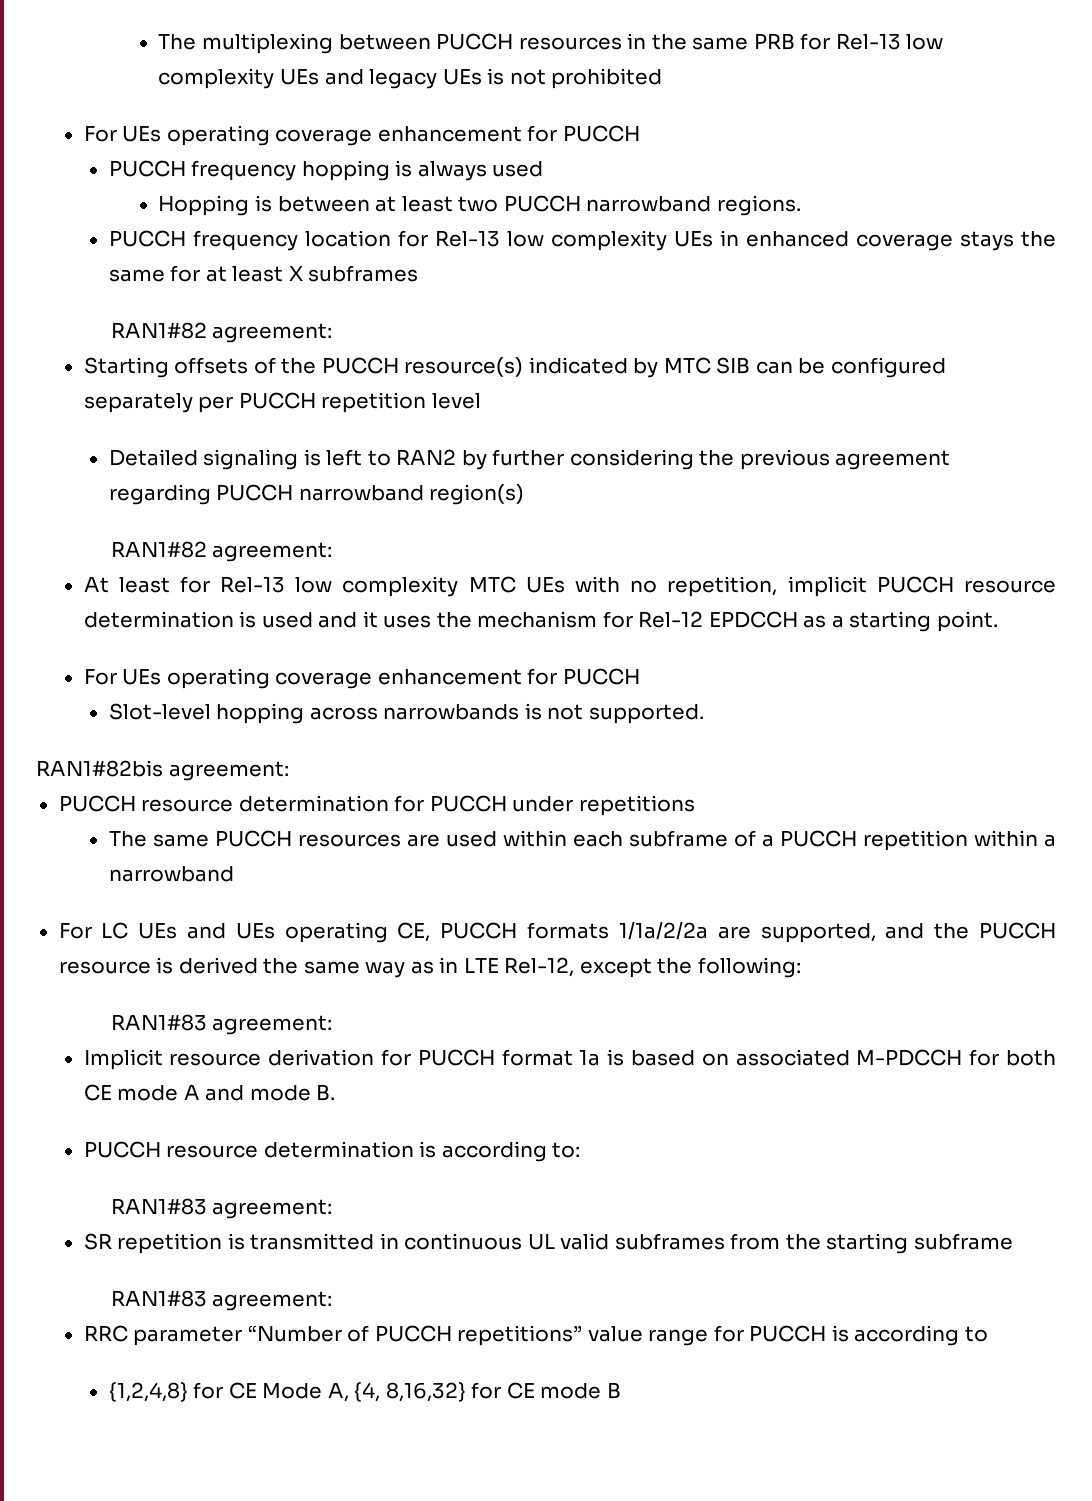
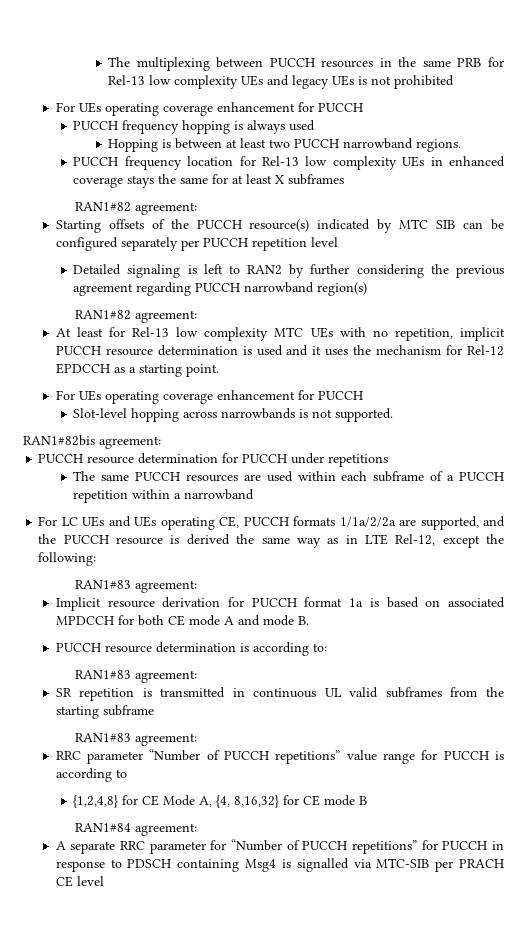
- Implicit resource derivation for PUCCH format 1a is based on associated M-PDCCH for both CE mode A and mode B.
+ Implicit resource derivation for PUCCH format 1a is based on associated MPDCCH for both CE mode A and mode B.
+ RAN1#84 agreement:
+ A separate RRC parameter for “Number of PUCCH repetitions” for PUCCH in response to PDSCH containing Msg4 is signalled via MTC-SIB per PRACH CE level

